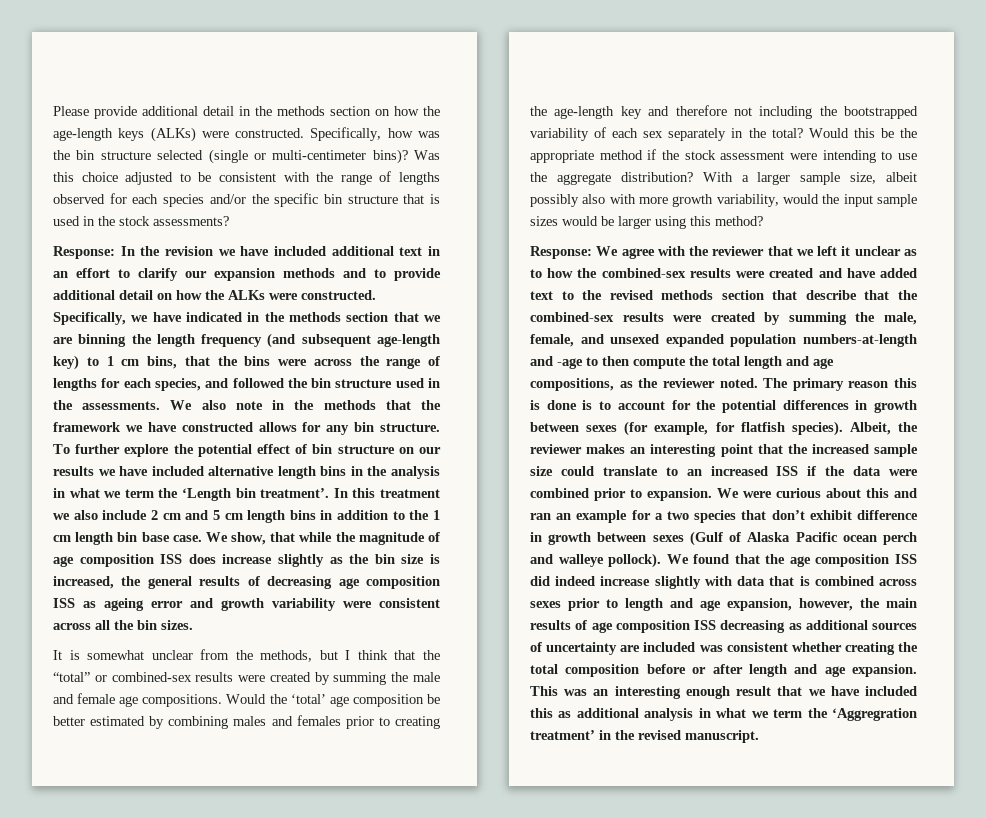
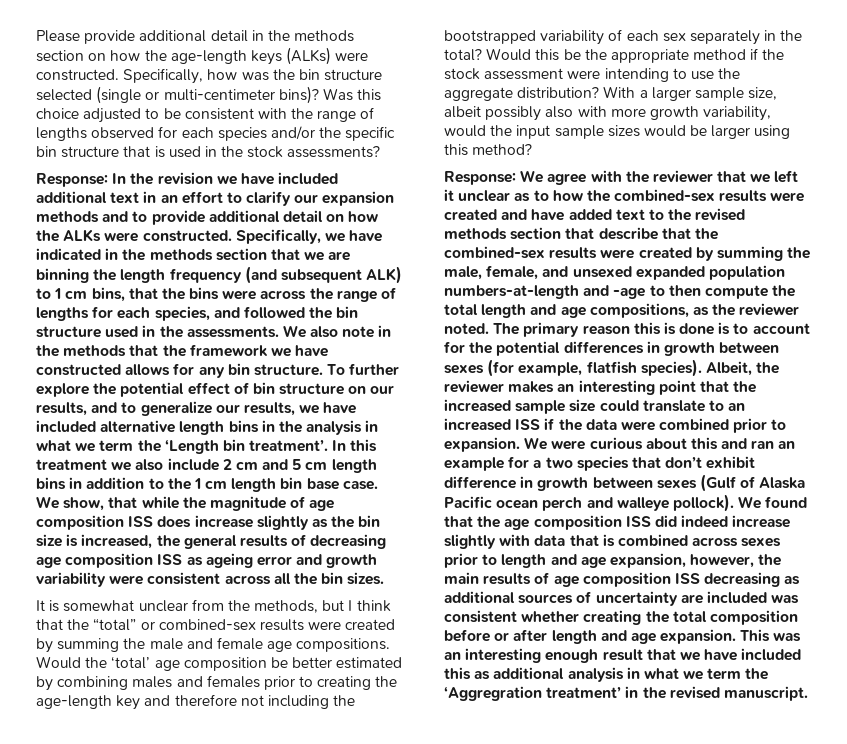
- Specifically, we have indicated in the methods section that we are binning the length frequency (and subsequent age-length key) to 1 cm bins, that the bins were across the range of lengths for each species, and followed the bin structure used in the assessments.
+ Specifically, we have indicated in the methods section that we are binning the length frequency (and subsequent ALK) to 1 cm bins, that the bins were across the range of lengths for each species, and followed the bin structure used in the assessments.
- To further explore the potential effect of bin structure on our results we have included alternative length bins in the analysis in what we term the ‘Length bin treatment’.
+ To further explore the potential effect of bin structure on our results, and to generalize our results, we have included alternative length bins in the analysis in what we term the ‘Length bin treatment’.
- The primary reason this is done is to account for the potential differences in growth between sexes (for example, for flatfish species).
+ The primary reason this is done is to account for the potential differences in growth between sexes (for example, flatfish species).

